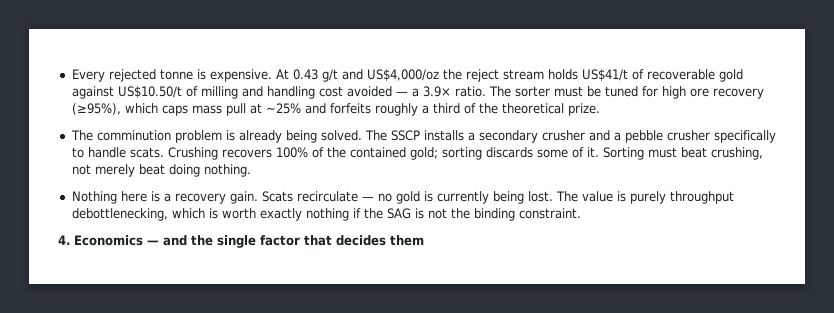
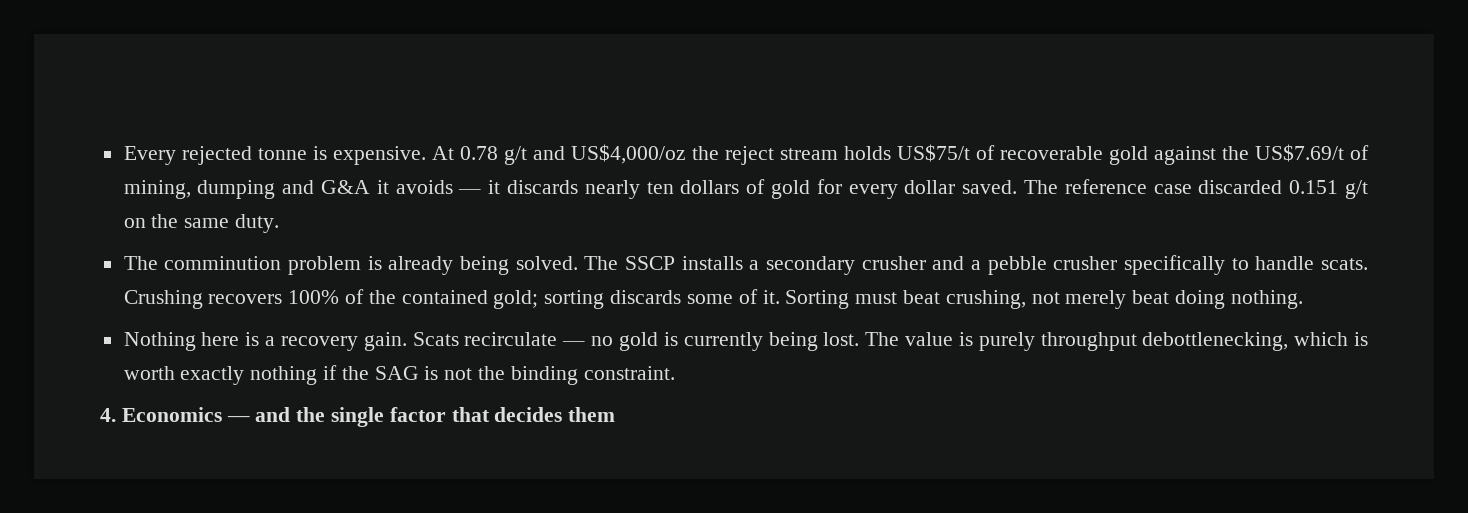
- At 0.43 g/t and US$4,000/oz the reject stream holds US$41/t of recoverable gold against US$10.50/t of milling and handling cost avoided — a 3.9× ratio. The sorter must be tuned for high ore recovery (≥95%), which caps mass pull at ~25% and forfeits roughly a third of the theoretical prize.
+ At 0.78 g/t and US$4,000/oz the reject stream holds US$75/t of recoverable gold against the US$7.69/t of mining, dumping and G&A it avoids — it discards nearly ten dollars of gold for every dollar saved. The reference case discarded 0.151 g/t on the same duty.

